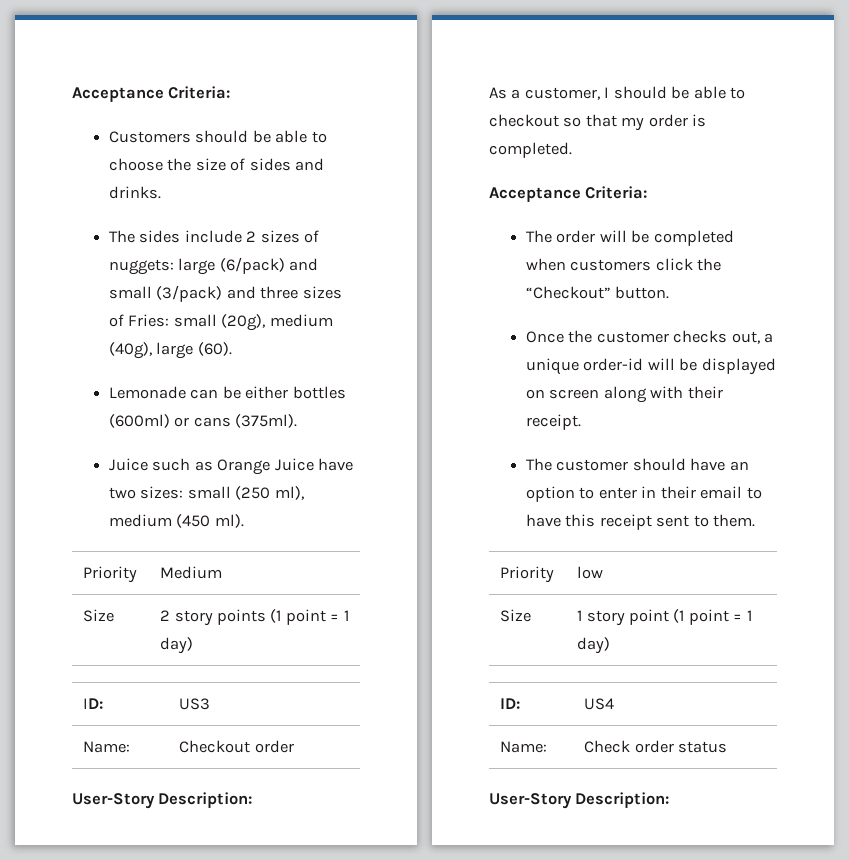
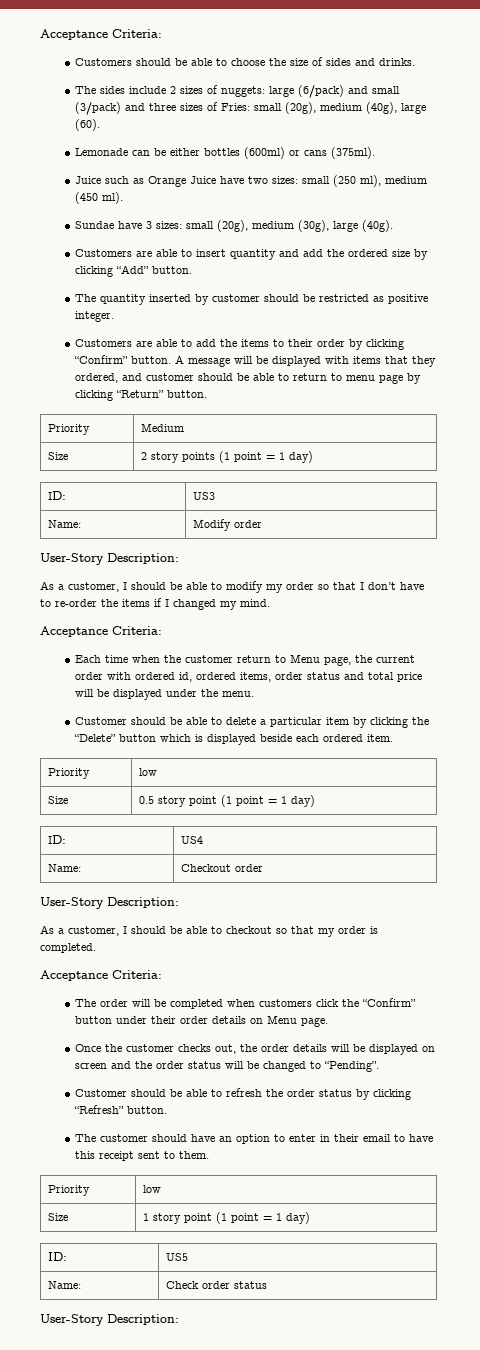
+ Sundae have 3 sizes: small (20g), medium (30g), large (40g).
+ Customers are able to insert quantity and add the ordered size by clicking “Add” button.
+ The quantity inserted by customer should be restricted as positive integer.
+ Customers are able to add the items to their order by clicking “Confirm” button. A message will be displayed with items that they ordered, and customer should be able to return to menu page by clicking “Return” button.
+ Name: | Modify order
+ User-Story Description:
+ As a customer, I should be able to modify my order so that I don’t have to re-order the items if I changed my mind.
+ Acceptance Criteria:
+ Each time when the customer return to Menu page, the current order with ordered id, ordered items, order status and total price will be displayed under the menu.
+ Customer should be able to delete a particular item by clicking the “Delete” button which is displayed beside each ordered item.
+ Priority | low
+ Size | 0.5 story point (1 point = 1 day)
+ ID: | US4
- The order will be completed when customers click the “Checkout” button.
+ The order will be completed when customers click the “Confirm” button under their order details on Menu page.
- Once the customer checks out, a unique order-id will be displayed on screen along with their receipt.
+ Once the customer checks out, the order details will be displayed on screen and the order status will be changed to “Pending”.
+ Customer should be able to refresh the order status by clicking “Refresh” button.
- ID: | US4
+ ID: | US5

